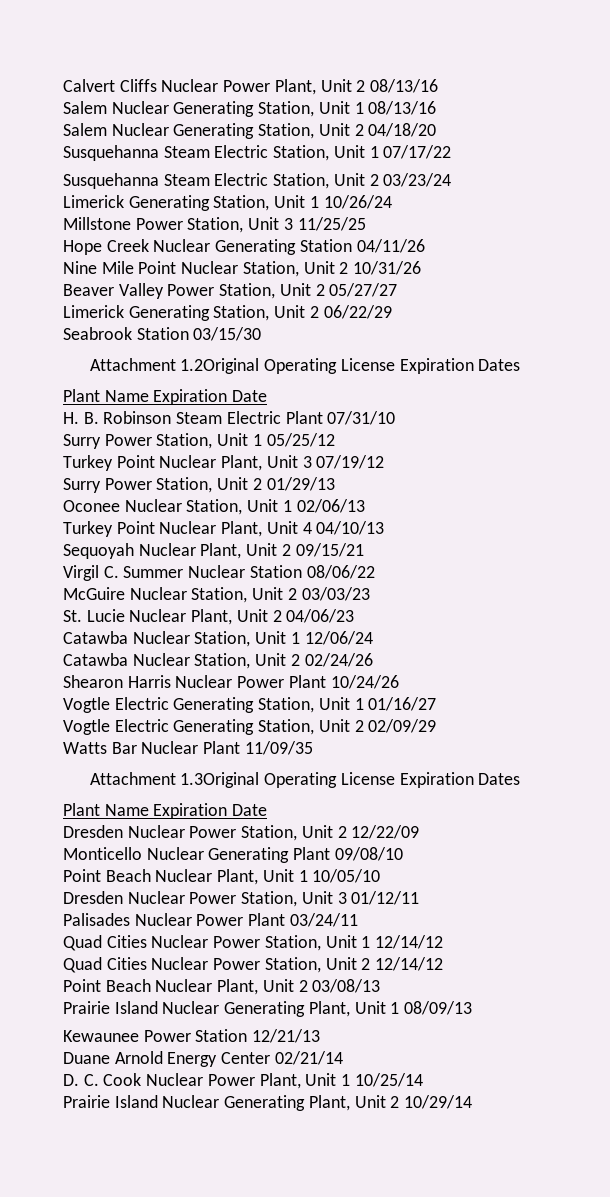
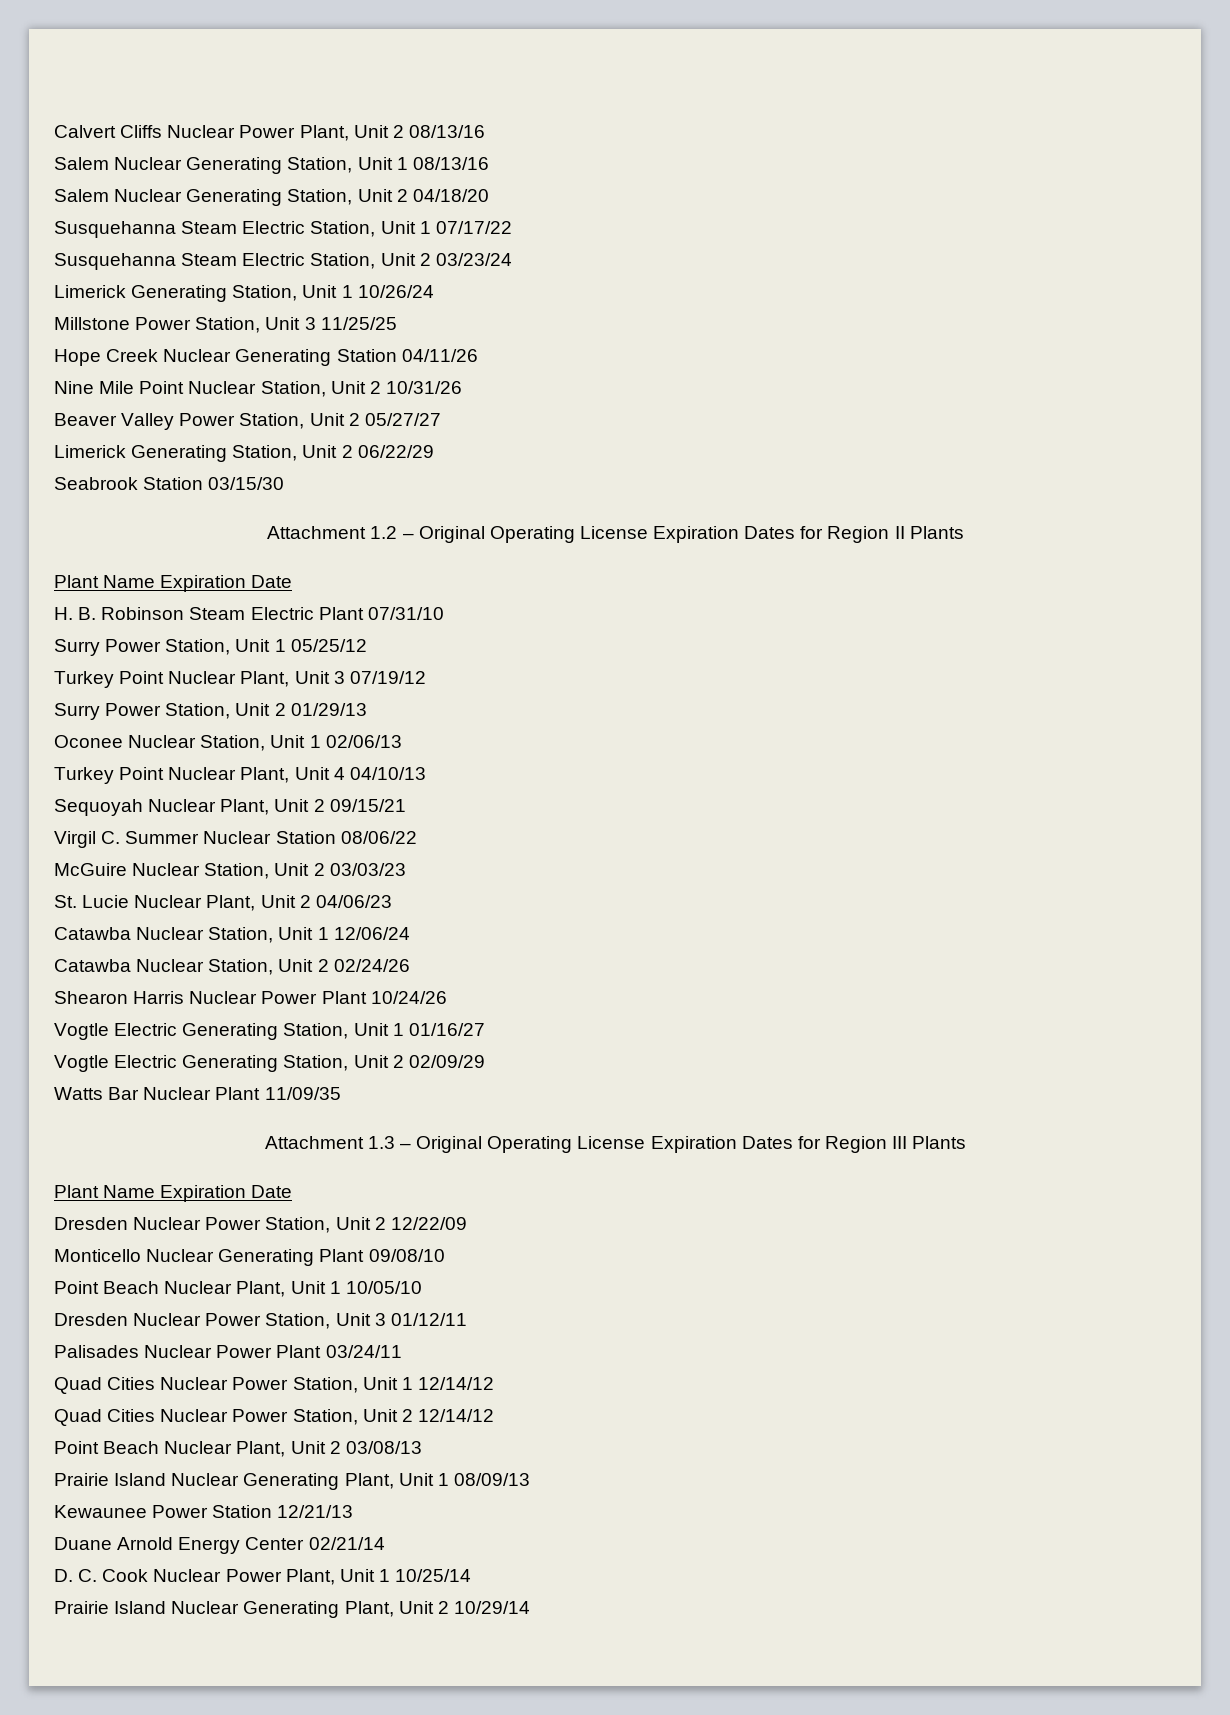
- Attachment 1.2Original Operating License Expiration Dates
+ Attachment 1.2 – Original Operating License Expiration Dates for Region II Plants
- Attachment 1.3Original Operating License Expiration Dates
+ Attachment 1.3 – Original Operating License Expiration Dates for Region III Plants

